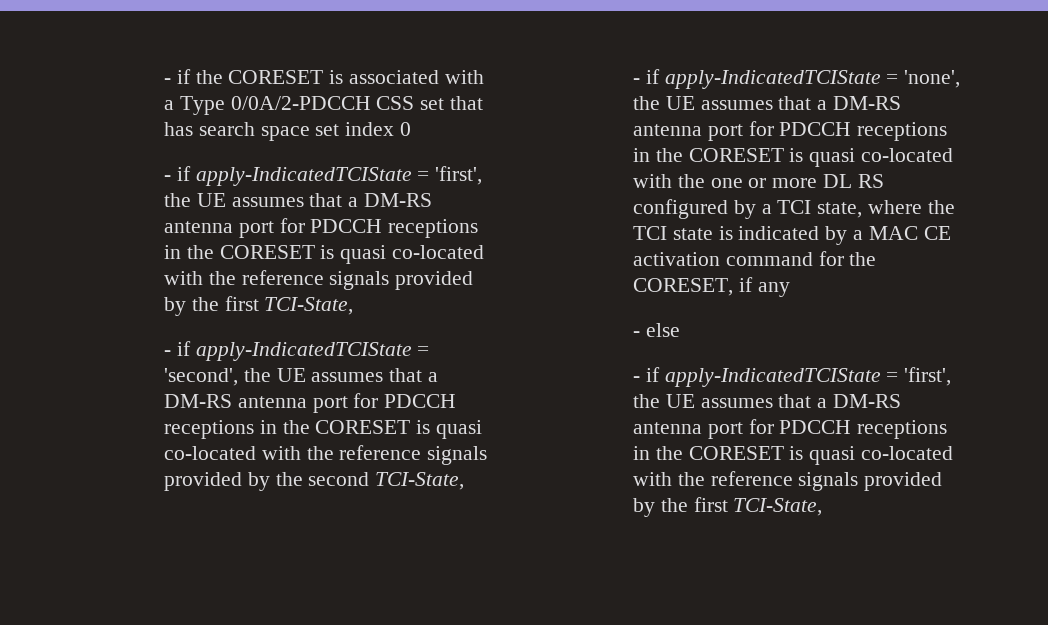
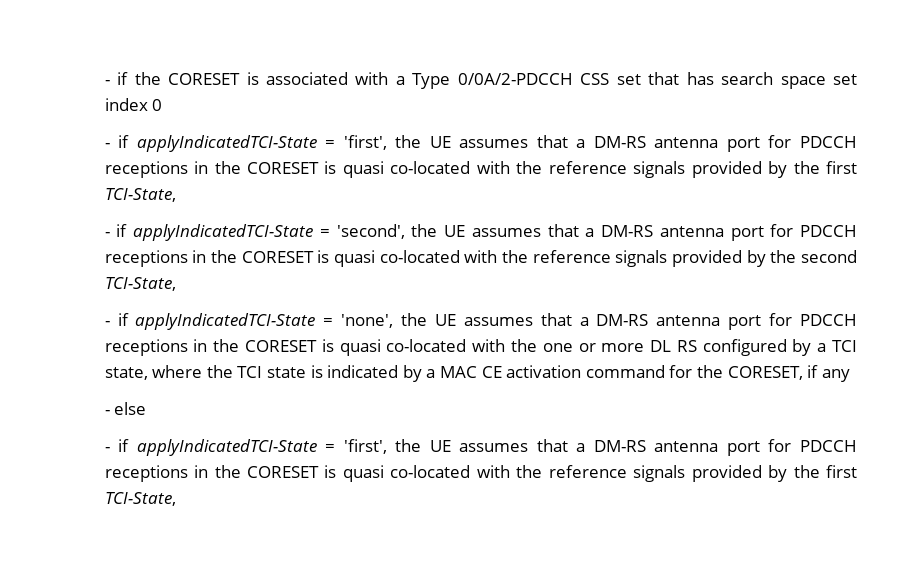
  - if the CORESET is associated with a Type 0/0A/2-PDCCH CSS set that has search space set index 0
- - if apply-IndicatedTCIState = 'first', the UE assumes that a DM-RS antenna port for PDCCH receptions in the CORESET is quasi co-located with the reference signals provided by the first TCI-State,
+ - if applyIndicatedTCI-State = 'first', the UE assumes that a DM-RS antenna port for PDCCH receptions in the CORESET is quasi co-located with the reference signals provided by the first TCI-State,
- - if apply-IndicatedTCIState = 'second', the UE assumes that a DM-RS antenna port for PDCCH receptions in the CORESET is quasi co-located with the reference signals provided by the second TCI-State,
+ - if applyIndicatedTCI-State = 'second', the UE assumes that a DM-RS antenna port for PDCCH receptions in the CORESET is quasi co-located with the reference signals provided by the second TCI-State,
- - if apply-IndicatedTCIState = 'none', the UE assumes that a DM-RS antenna port for PDCCH receptions in the CORESET is quasi co-located with the one or more DL RS configured by a TCI state, where the TCI state is indicated by a MAC CE activation command for the CORESET, if any
+ - if applyIndicatedTCI-State = 'none', the UE assumes that a DM-RS antenna port for PDCCH receptions in the CORESET is quasi co-located with the one or more DL RS configured by a TCI state, where the TCI state is indicated by a MAC CE activation command for the CORESET, if any
  - else
- - if apply-IndicatedTCIState = 'first', the UE assumes that a DM-RS antenna port for PDCCH receptions in the CORESET is quasi co-located with the reference signals provided by the first TCI-State,
+ - if applyIndicatedTCI-State = 'first', the UE assumes that a DM-RS antenna port for PDCCH receptions in the CORESET is quasi co-located with the reference signals provided by the first TCI-State,

